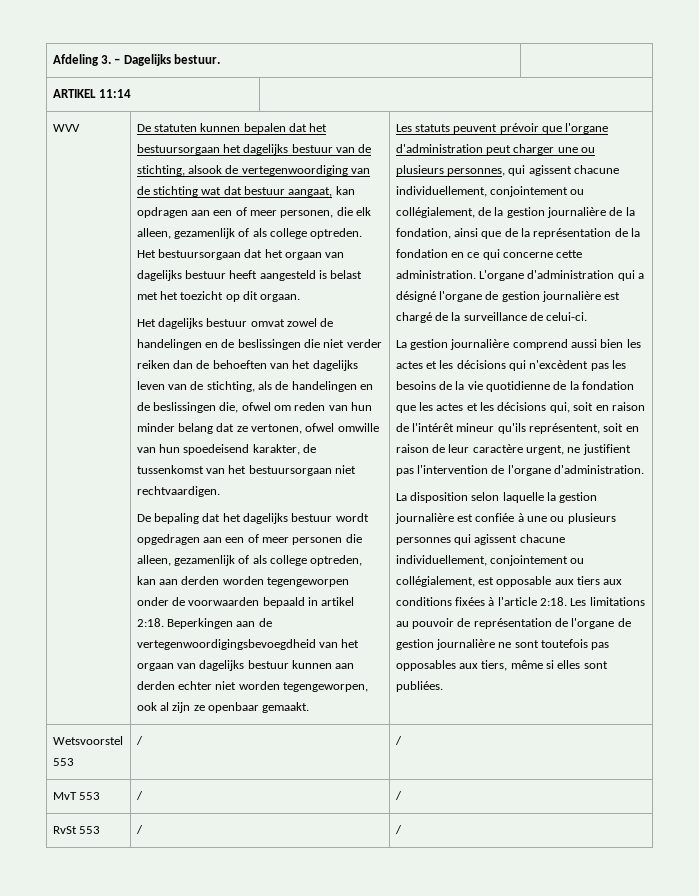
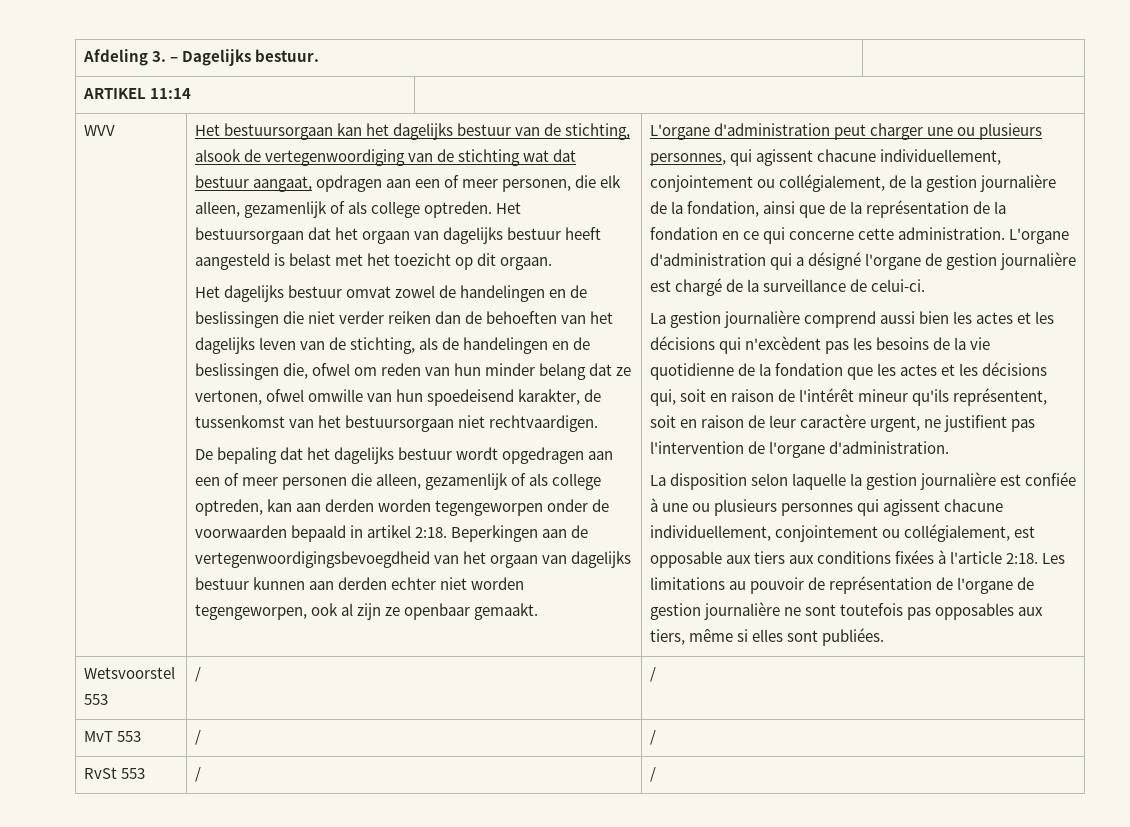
- De statuten kunnen bepalen dat het bestuursorgaan het dagelijks bestuur van de stichting, alsook de vertegenwoordiging van de stichting wat dat bestuur aangaat, kan opdragen aan een of meer personen, die elk alleen, gezamenlijk of als college optreden.
+ Het bestuursorgaan kan het dagelijks bestuur van de stichting, alsook de vertegenwoordiging van de stichting wat dat bestuur aangaat, opdragen aan een of meer personen, die elk alleen, gezamenlijk of als college optreden.
- Les statuts peuvent prévoir que l'organe d'administration peut charger une ou plusieurs personnes, qui agissent chacune individuellement, conjointement ou collégialement, de la gestion journalière de la fondation, ainsi que de la représentation de la fondation en ce qui concerne cette administration.
+ L'organe d'administration peut charger une ou plusieurs personnes, qui agissent chacune individuellement, conjointement ou collégialement, de la gestion journalière de la fondation, ainsi que de la représentation de la fondation en ce qui concerne cette administration.

